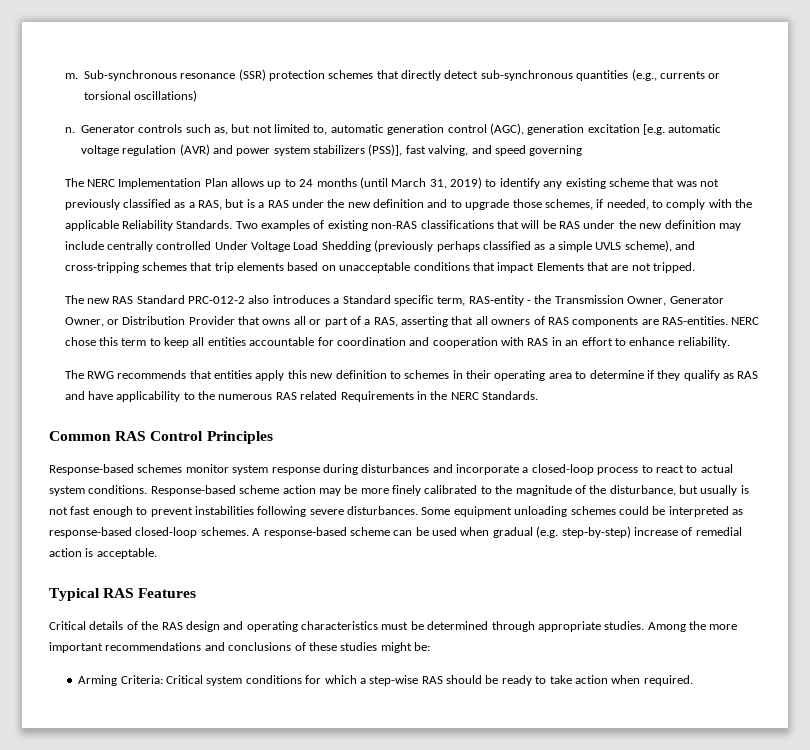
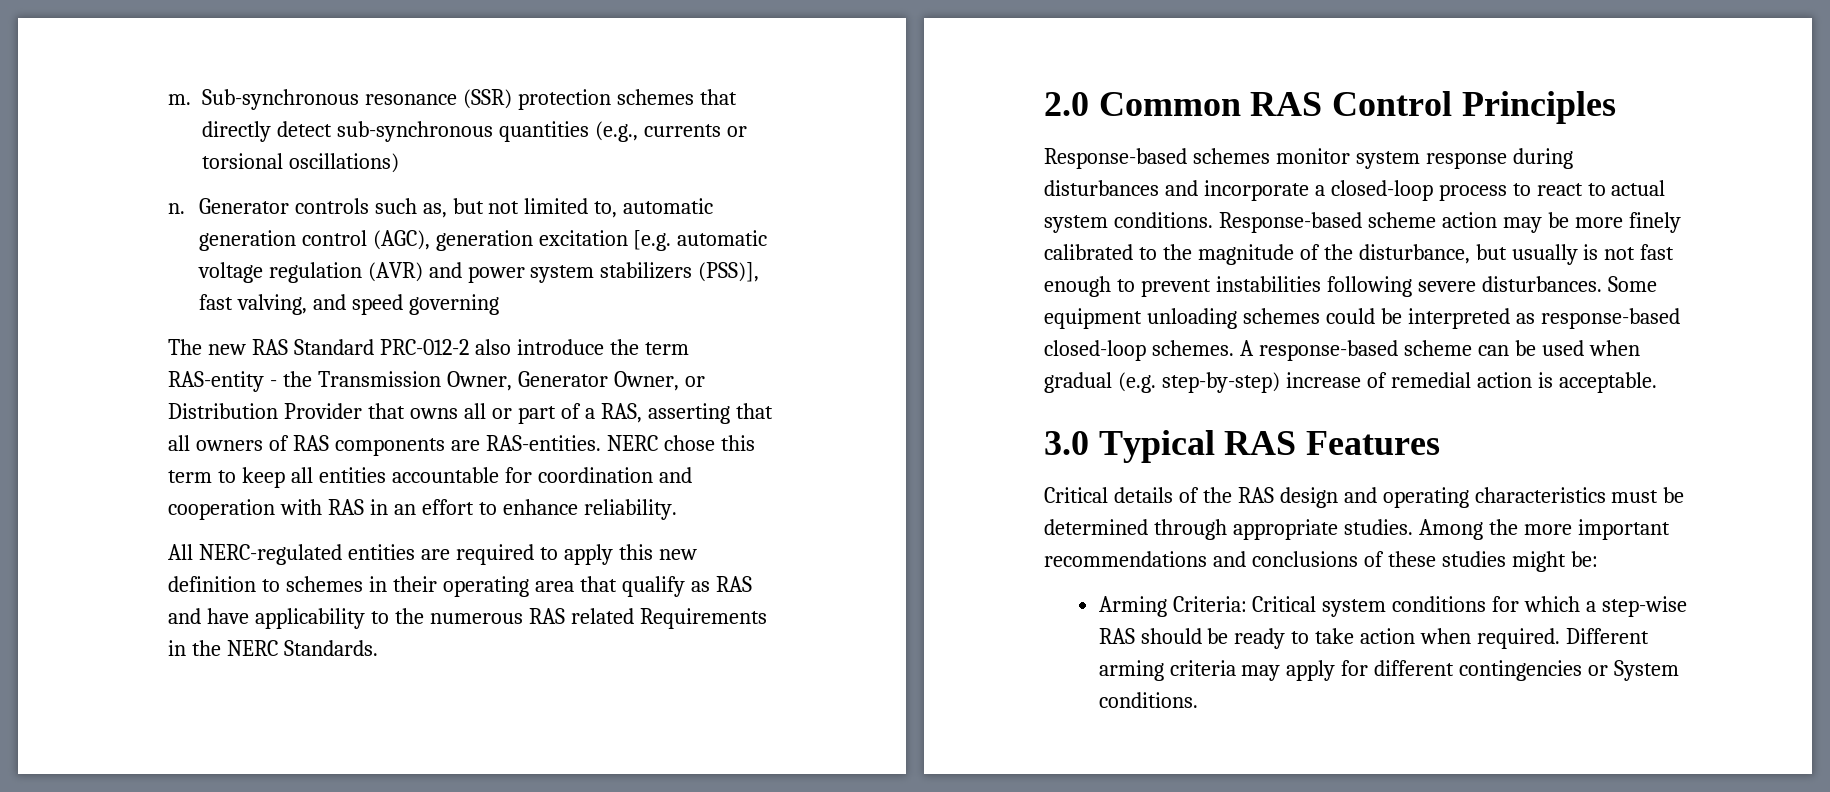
- The NERC Implementation Plan allows up to 24 months (until March 31, 2019) to identify any existing scheme that was not previously classified as a RAS, but is a RAS under the new definition and to upgrade those schemes, if needed, to comply with the applicable Reliability Standards. Two examples of existing non-RAS classifications that will be RAS under the new definition may include centrally controlled Under Voltage Load Shedding (previously perhaps classified as a simple UVLS scheme), and cross-tripping schemes that trip elements based on unacceptable conditions that impact Elements that are not tripped.
- The new RAS Standard PRC-012-2 also introduces a Standard specific term, RAS-entity - the Transmission Owner, Generator Owner, or Distribution Provider that owns all or part of a RAS, asserting that all owners of RAS components are RAS-entities.
+ The new RAS Standard PRC-012-2 also introduce the term RAS-entity - the Transmission Owner, Generator Owner, or Distribution Provider that owns all or part of a RAS, asserting that all owners of RAS components are RAS-entities.
- The RWG recommends that entities apply this new definition to schemes in their operating area to determine if they qualify as RAS and have applicability to the numerous RAS related Requirements in the NERC Standards.
+ All NERC-regulated entities are required to apply this new definition to schemes in their operating area that qualify as RAS and have applicability to the numerous RAS related Requirements in the NERC Standards.
- Common RAS Control Principles
+ 2.0 Common RAS Control Principles
- Typical RAS Features
+ 3.0 Typical RAS Features
+ Different arming criteria may apply for different contingencies or System conditions.

